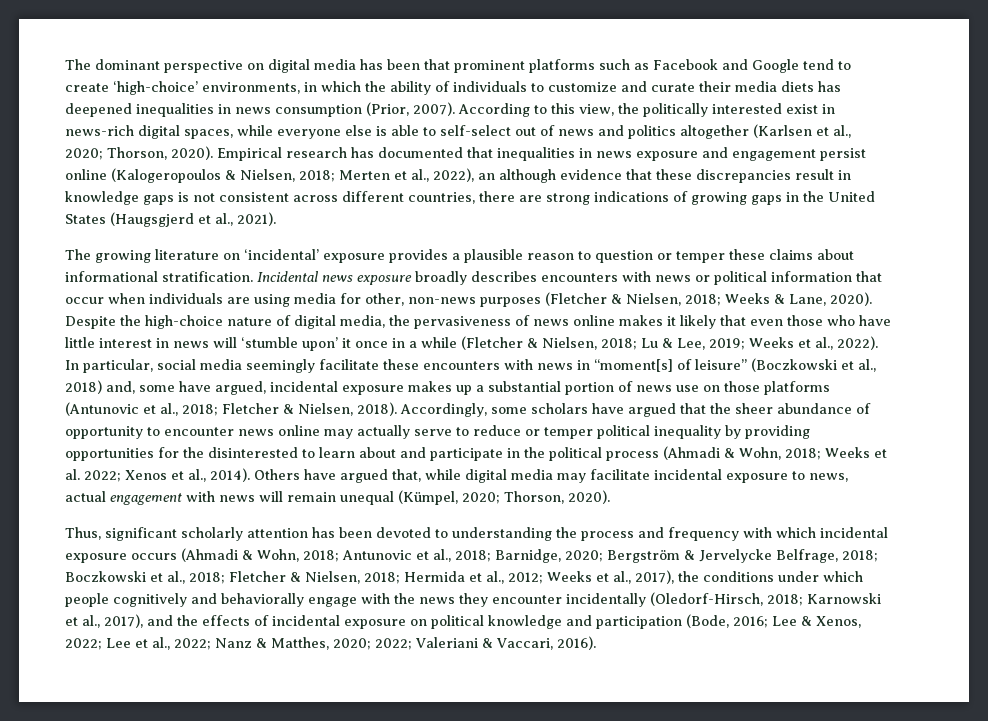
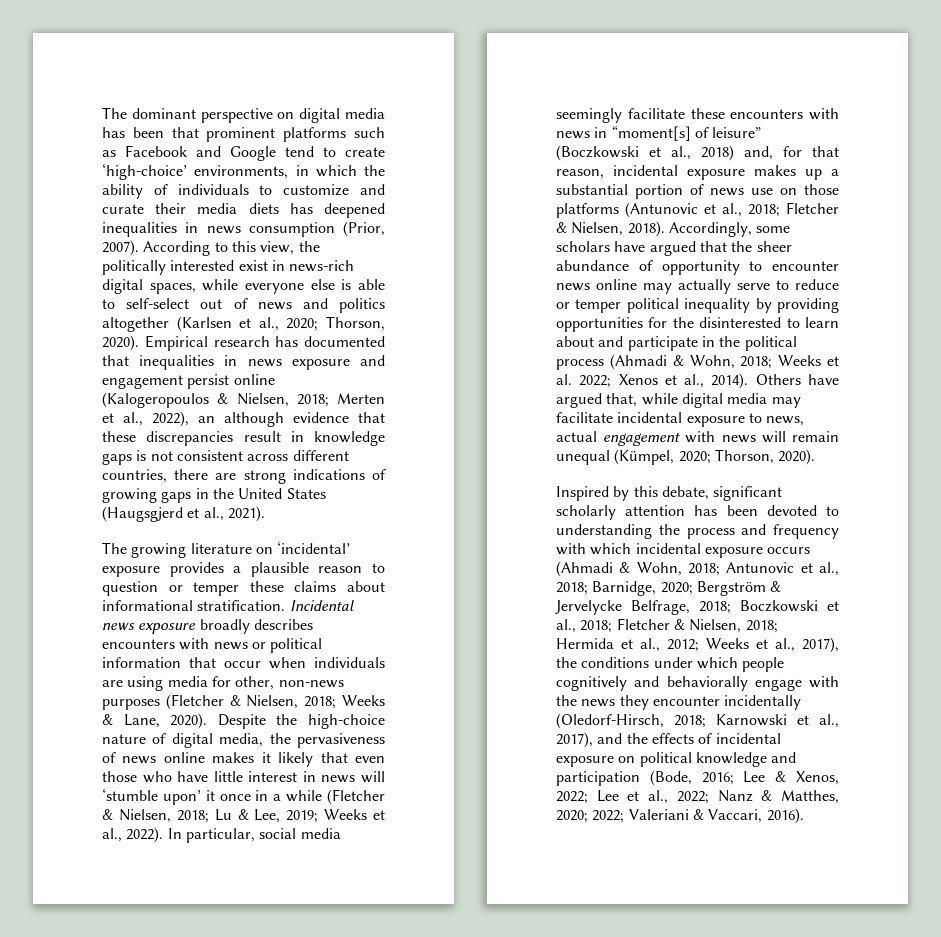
- In particular, social media seemingly facilitate these encounters with news in “moment[s] of leisure” (Boczkowski et al., 2018) and, some have argued, incidental exposure makes up a substantial portion of news use on those platforms (Antunovic et al., 2018; Fletcher & Nielsen, 2018).
+ In particular, social media seemingly facilitate these encounters with news in “moment[s] of leisure” (Boczkowski et al., 2018) and, for that reason, incidental exposure makes up a substantial portion of news use on those platforms (Antunovic et al., 2018; Fletcher & Nielsen, 2018).
- Thus, significant scholarly attention has been devoted to understanding the process and frequency with which incidental exposure occurs (Ahmadi & Wohn, 2018;
+ Inspired by this debate, significant scholarly attention has been devoted to understanding the process and frequency with which incidental exposure occurs (Ahmadi & Wohn, 2018;

